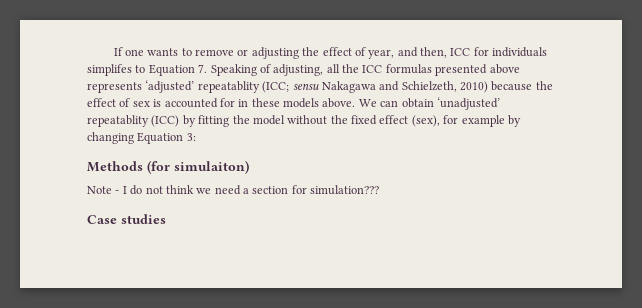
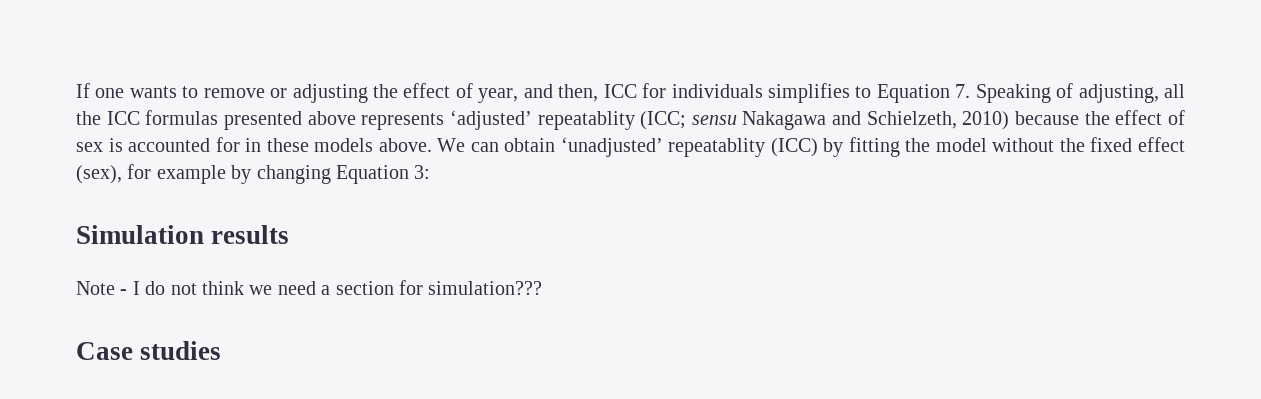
- If one wants to remove or adjusting the effect of year, and then, ICC for individuals simplifes to Equation 7. Speaking of adjusting, all the ICC formulas presented above represents ‘adjusted’ repeatablity (ICC; sensu Nakagawa and Schielzeth, 2010) because the effect of sex is accounted for in these models above.
+ If one wants to remove or adjusting the effect of year, and then, ICC for individuals simplifies to Equation 7. Speaking of adjusting, all the ICC formulas presented above represents ‘adjusted’ repeatablity (ICC; sensu Nakagawa and Schielzeth, 2010) because the effect of sex is accounted for in these models above.
- Methods (for simulaiton)
+ Simulation results

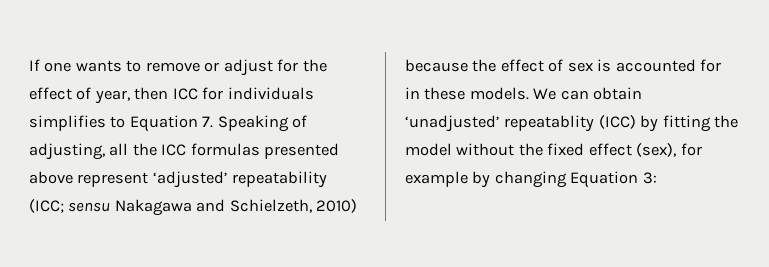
- If one wants to remove or adjusting the effect of year, and then, ICC for individuals simplifies to Equation 7. Speaking of adjusting, all the ICC formulas presented above represents ‘adjusted’ repeatablity (ICC; sensu Nakagawa and Schielzeth, 2010) because the effect of sex is accounted for in these models above.
+ If one wants to remove or adjust for the effect of year, then ICC for individuals simplifies to Equation 7. Speaking of adjusting, all the ICC formulas presented above represent ‘adjusted’ repeatability (ICC; sensu Nakagawa and Schielzeth, 2010) because the effect of sex is accounted for in these models.
- Simulation results
- Note - I do not think we need a section for simulation???
- Case studies

